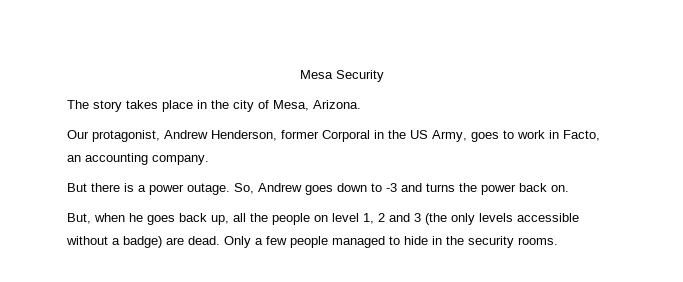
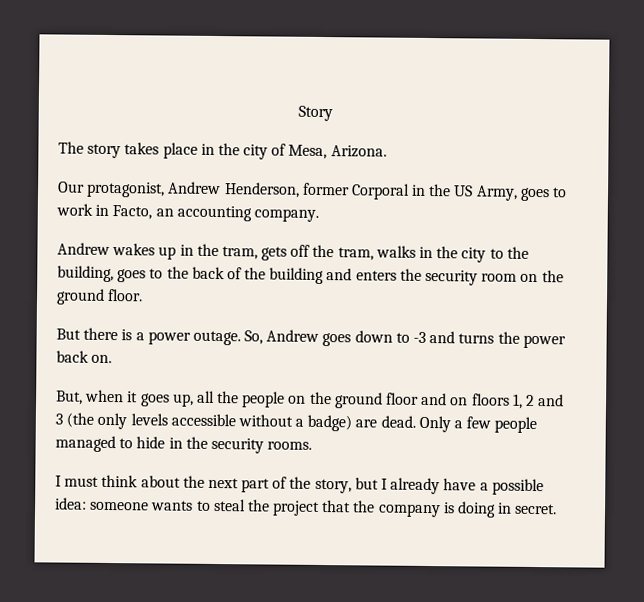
- Mesa Security
+ Story
+ Andrew wakes up in the tram, gets off the tram, walks in the city to the building, goes to the back of the building and enters the security room on the ground floor.
- But, when he goes back up, all the people on level 1, 2 and 3 (the only levels accessible without a badge) are dead.
+ But, when it goes up, all the people on the ground floor and on floors 1, 2 and 3 (the only levels accessible without a badge) are dead.
+ I must think about the next part of the story, but I already have a possible idea: someone wants to steal the project that the company is doing in secret.

